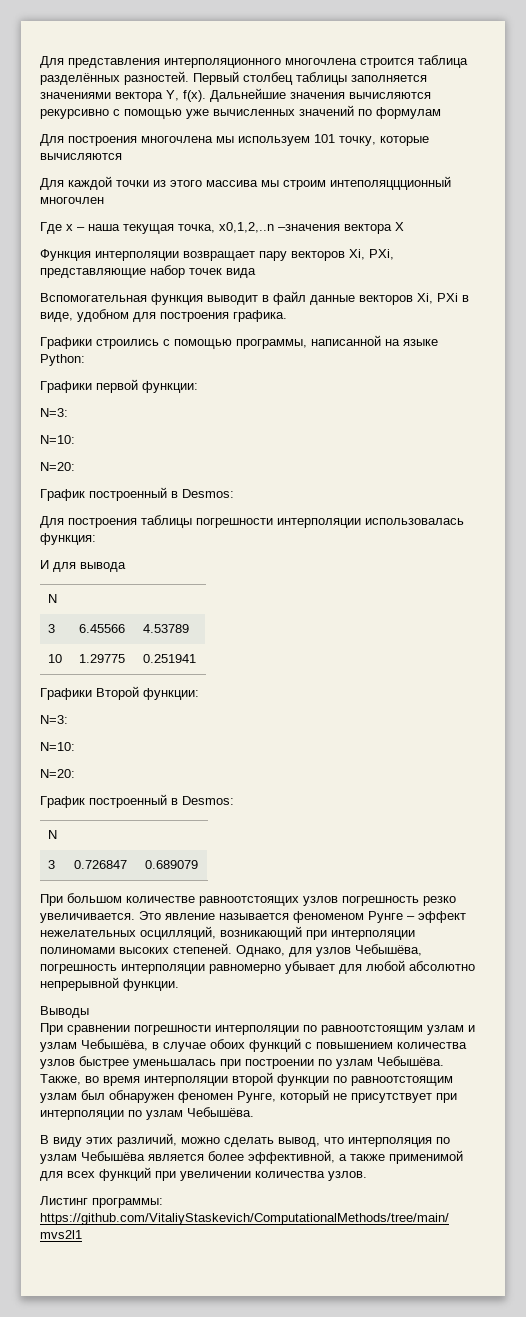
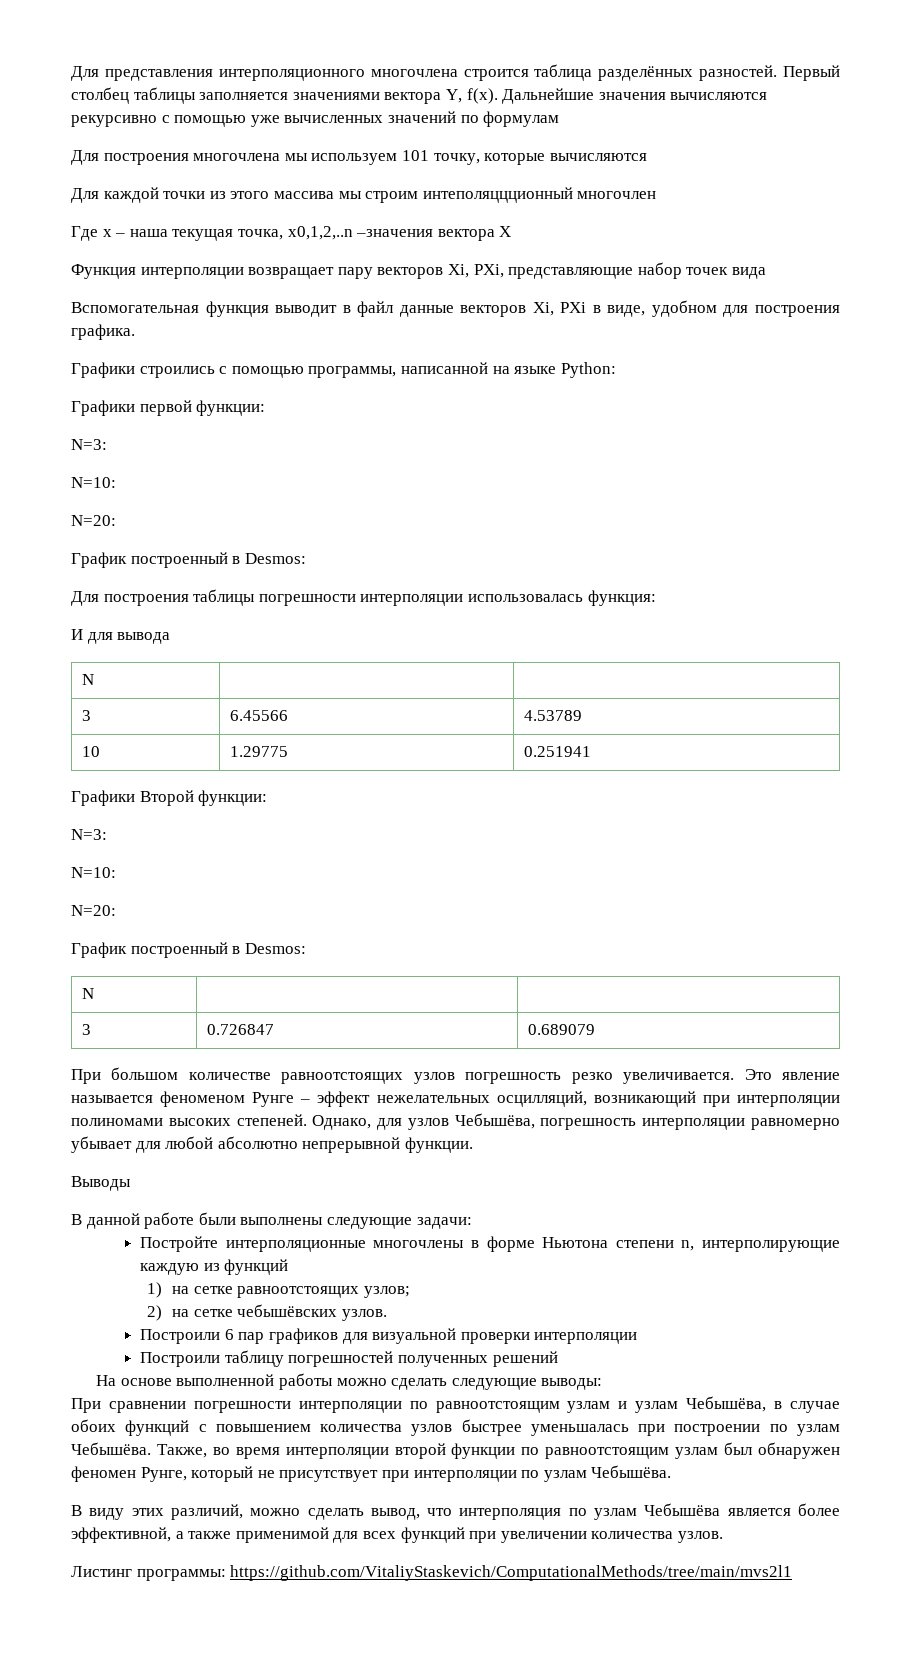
+ В данной работе были выполнены следующие задачи:
+ Постройте интерполяционные многочлены в форме Ньютона степени n, интерполирующие каждую из функций
+ 1) на сетке равноотстоящих узлов;
+ 2) на сетке чебышёвских узлов.
+ Построили 6 пар графиков для визуальной проверки интерполяции
+ Построили таблицу погрешностей полученных решений
+ На основе выполненной работы можно сделать следующие выводы:

